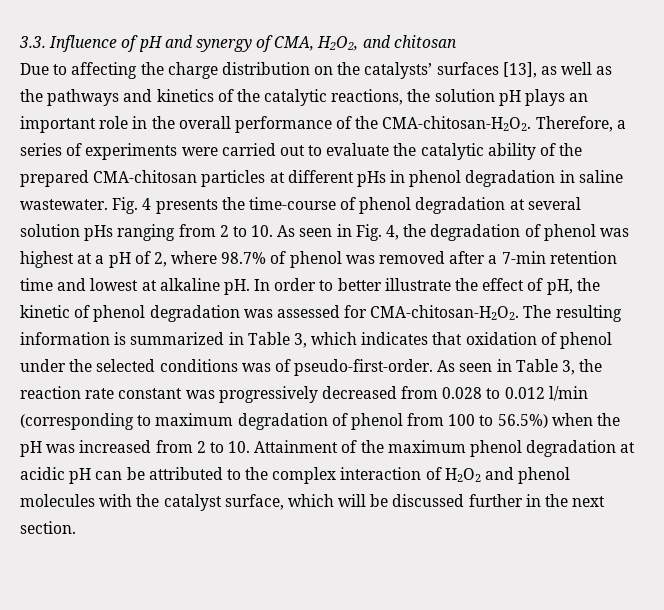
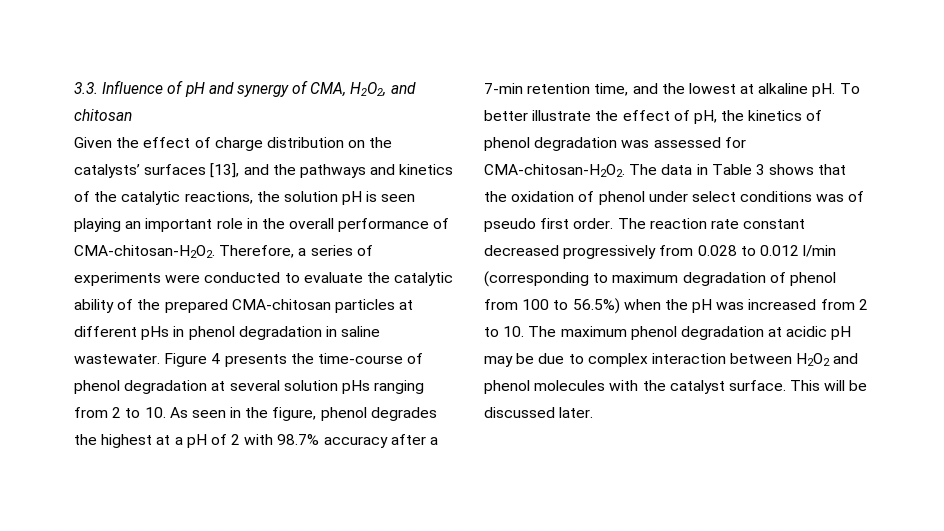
- Due to affecting the charge distribution on the catalysts’ surfaces [13], as well as the pathways and kinetics of the catalytic reactions, the solution pH plays an important role in the overall performance of the CMA-chitosan-H2O2.
+ Given the effect of charge distribution on the catalysts’ surfaces [13], and the pathways and kinetics of the catalytic reactions, the solution pH is seen playing an important role in the overall performance of CMA-chitosan-H2O2.
- Therefore, a series of experiments were carried out to evaluate the catalytic ability of the prepared CMA-chitosan particles at different pHs in phenol degradation in saline wastewater.
+ Therefore, a series of experiments were conducted to evaluate the catalytic ability of the prepared CMA-chitosan particles at different pHs in phenol degradation in saline wastewater.
- Fig. 4 presents the time-course of phenol degradation at several solution pHs ranging from 2 to 10. As seen in Fig. 4, the degradation of phenol was highest at a pH of 2, where 98.7% of phenol was removed after a 7-min retention time and lowest at alkaline pH.
+ Figure 4 presents the time-course of phenol degradation at several solution pHs ranging from 2 to 10. As seen in the figure, phenol degrades the highest at a pH of 2 with 98.7% accuracy after a 7-min retention time, and the lowest at alkaline pH.
- In order to better illustrate the effect of pH, the kinetic of phenol degradation was assessed for CMA-chitosan-H2O2.
+ To better illustrate the effect of pH, the kinetics of phenol degradation was assessed for CMA-chitosan-H2O2.
- The resulting information is summarized in Table 3, which indicates that oxidation of phenol under the selected conditions was of pseudo-first-order. As seen in Table 3, the reaction rate constant was progressively decreased from 0.028 to 0.012 l/min (corresponding to maximum degradation of phenol from 100 to 56.5%) when the pH was increased from 2 to 10. Attainment of the maximum phenol degradation at acidic pH can be attributed to the complex interaction of H2O2 and phenol molecules with the catalyst surface, which will be discussed further in the next section.
+ The data in Table 3 shows that the oxidation of phenol under select conditions was of pseudo first order. The reaction rate constant decreased progressively from 0.028 to 0.012 l/min (corresponding to maximum degradation of phenol from 100 to 56.5%) when the pH was increased from 2 to 10. The maximum phenol degradation at acidic pH may be due to complex interaction between H2O2 and phenol molecules with the catalyst surface. This will be discussed later.

